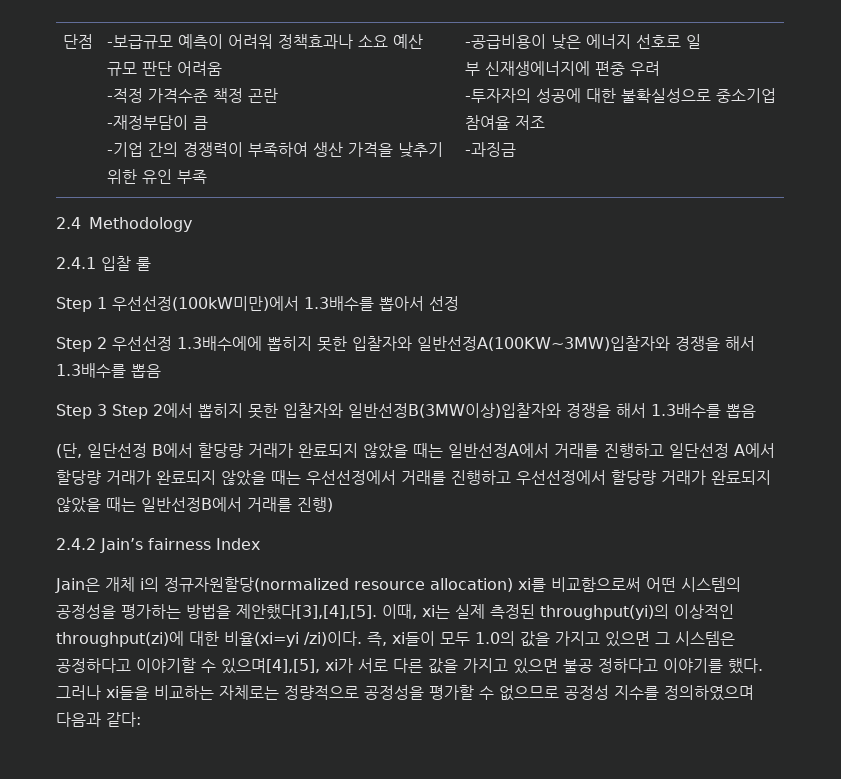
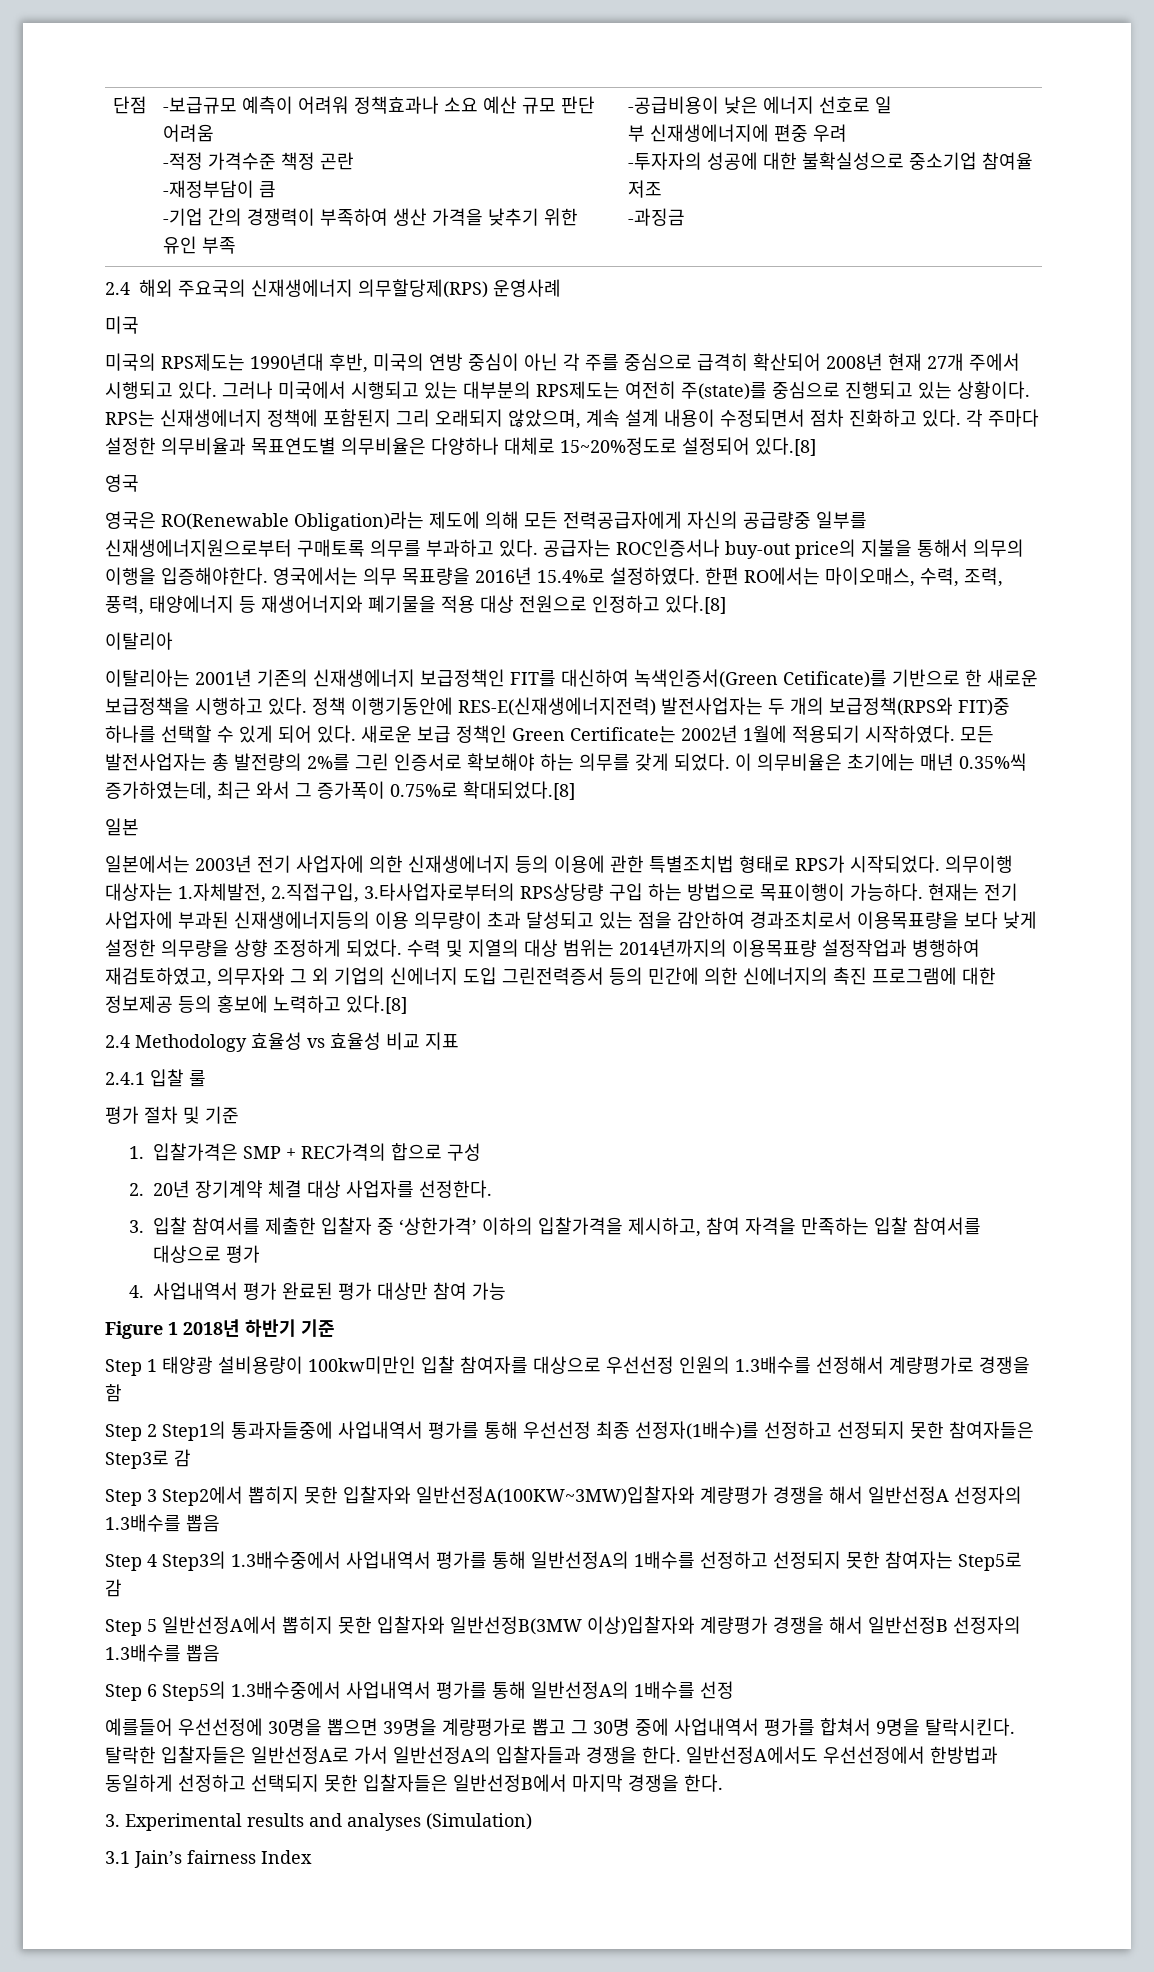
- 2.4 Methodology
+ 2.4 해외 주요국의 신재생에너지 의무할당제(RPS) 운영사례
+ 미국
+ 미국의 RPS제도는 1990년대 후반, 미국의 연방 중심이 아닌 각 주를 중심으로 급격히 확산되어 2008년 현재 27개 주에서 시행되고 있다. 그러나 미국에서 시행되고 있는 대부분의 RPS제도는 여전히 주(state)를 중심으로 진행되고 있는 상황이다. RPS는 신재생에너지 정책에 포함된지 그리 오래되지 않았으며, 계속 설계 내용이 수정되면서 점차 진화하고 있다. 각 주마다 설정한 의무비율과 목표연도별 의무비율은 다양하나 대체로 15~20%정도로 설정되어 있다.[8]
+ 영국
+ 영국은 RO(Renewable Obligation)라는 제도에 의해 모든 전력공급자에게 자신의 공급량중 일부를 신재생에너지원으로부터 구매토록 의무를 부과하고 있다. 공급자는 ROC인증서나 buy-out price의 지불을 통해서 의무의 이행을 입증해야한다. 영국에서는 의무 목표량을 2016년 15.4%로 설정하였다. 한편 RO에서는 마이오매스, 수력, 조력, 풍력, 태양에너지 등 재생어너지와 폐기물을 적용 대상 전원으로 인정하고 있다.[8]
+ 이탈리아
+ 이탈리아는 2001년 기존의 신재생에너지 보급정책인 FIT를 대신하여 녹색인증서(Green Cetificate)를 기반으로 한 새로운 보급정책을 시행하고 있다. 정책 이행기동안에 RES-E(신재생에너지전력) 발전사업자는 두 개의 보급정책(RPS와 FIT)중 하나를 선택할 수 있게 되어 있다. 새로운 보급 정책인 Green Certificate는 2002년 1월에 적용되기 시작하였다. 모든 발전사업자는 총 발전량의 2%를 그린 인증서로 확보해야 하는 의무를 갖게 되었다. 이 의무비율은 초기에는 매년 0.35%씩 증가하였는데, 최근 와서 그 증가폭이 0.75%로 확대되었다.[8]
+ 일본
+ 일본에서는 2003년 전기 사업자에 의한 신재생에너지 등의 이용에 관한 특별조치법 형태로 RPS가 시작되었다. 의무이행 대상자는 1.자체발전, 2.직접구입, 3.타사업자로부터의 RPS상당량 구입 하는 방법으로 목표이행이 가능하다. 현재는 전기 사업자에 부과된 신재생에너지등의 이용 의무량이 초과 달성되고 있는 점을 감안하여 경과조치로서 이용목표량을 보다 낮게 설정한 의무량을 상향 조정하게 되었다. 수력 및 지열의 대상 범위는 2014년까지의 이용목표량 설정작업과 병행하여 재검토하였고, 의무자와 그 외 기업의 신에너지 도입 그린전력증서 등의 민간에 의한 신에너지의 촉진 프로그램에 대한 정보제공 등의 홍보에 노력하고 있다.[8]
+ 2.4 Methodology 효율성 vs 효율성 비교 지표
  2.4.1 입찰 룰
- Step 1 우선선정(100kW미만)에서 1.3배수를 뽑아서 선정
- Step 2 우선선정 1.3배수에에 뽑히지 못한 입찰자와 일반선정A(100KW~3MW)입찰자와 경쟁을 해서 1.3배수를 뽑음
- Step 3 Step 2에서 뽑히지 못한 입찰자와 일반선정B(3MW이상)입찰자와 경쟁을 해서 1.3배수를 뽑음
- (단, 일단선정 B에서 할당량 거래가 완료되지 않았을 때는 일반선정A에서 거래를 진행하고 일단선정 A에서 할당량 거래가 완료되지 않았을 때는 우선선정에서 거래를 진행하고 우선선정에서 할당량 거래가 완료되지 않았을 때는 일반선정B에서 거래를 진행)
- 2.4.2 Jain’s fairness Index
- Jain은 개체 i의 정규자원할당(normalized resource allocation) xi를 비교함으로써 어떤 시스템의 공정성을 평가하는 방법을 제안했다[3],[4],[5]. 이때, xi는 실제 측정된 throughput(yi)의 이상적인 throughput(zi)에 대한 비율(xi=yi /zi)이다. 즉, xi들이 모두 1.0의 값을 가지고 있으면 그 시스템은 공정하다고 이야기할 수 있으며[4],[5], xi가 서로 다른 값을 가지고 있으면 불공 정하다고 이야기를 했다. 그러나 xi들을 비교하는 자체로는 정량적으로 공정성을 평가할 수 없으므로 공정성 지수를 정의하였으며 다음과 같다:
+ 평가 절차 및 기준
+ 1. 입찰가격은 SMP + REC가격의 합으로 구성
+ 2. 20년 장기계약 체결 대상 사업자를 선정한다.
+ 3. 입찰 참여서를 제출한 입찰자 중 ‘상한가격’ 이하의 입찰가격을 제시하고, 참여 자격을 만족하는 입찰 참여서를 대상으로 평가
+ 4. 사업내역서 평가 완료된 평가 대상만 참여 가능
+ Figure 1 2018년 하반기 기준
+ Step 1 태양광 설비용량이 100kw미만인 입찰 참여자를 대상으로 우선선정 인원의 1.3배수를 선정해서 계량평가로 경쟁을 함
+ Step 2 Step1의 통과자들중에 사업내역서 평가를 통해 우선선정 최종 선정자(1배수)를 선정하고 선정되지 못한 참여자들은 Step3로 감
+ Step 3 Step2에서 뽑히지 못한 입찰자와 일반선정A(100KW~3MW)입찰자와 계량평가 경쟁을 해서 일반선정A 선정자의 1.3배수를 뽑음
+ Step 4 Step3의 1.3배수중에서 사업내역서 평가를 통해 일반선정A의 1배수를 선정하고 선정되지 못한 참여자는 Step5로 감
+ Step 5 일반선정A에서 뽑히지 못한 입찰자와 일반선정B(3MW 이상)입찰자와 계량평가 경쟁을 해서 일반선정B 선정자의 1.3배수를 뽑음
+ Step 6 Step5의 1.3배수중에서 사업내역서 평가를 통해 일반선정A의 1배수를 선정
+ 예를들어 우선선정에 30명을 뽑으면 39명을 계량평가로 뽑고 그 30명 중에 사업내역서 평가를 합쳐서 9명을 탈락시킨다. 탈락한 입찰자들은 일반선정A로 가서 일반선정A의 입찰자들과 경쟁을 한다. 일반선정A에서도 우선선정에서 한방법과 동일하게 선정하고 선택되지 못한 입찰자들은 일반선정B에서 마지막 경쟁을 한다.
+ 3. Experimental results and analyses (Simulation)
+ 3.1 Jain’s fairness Index

